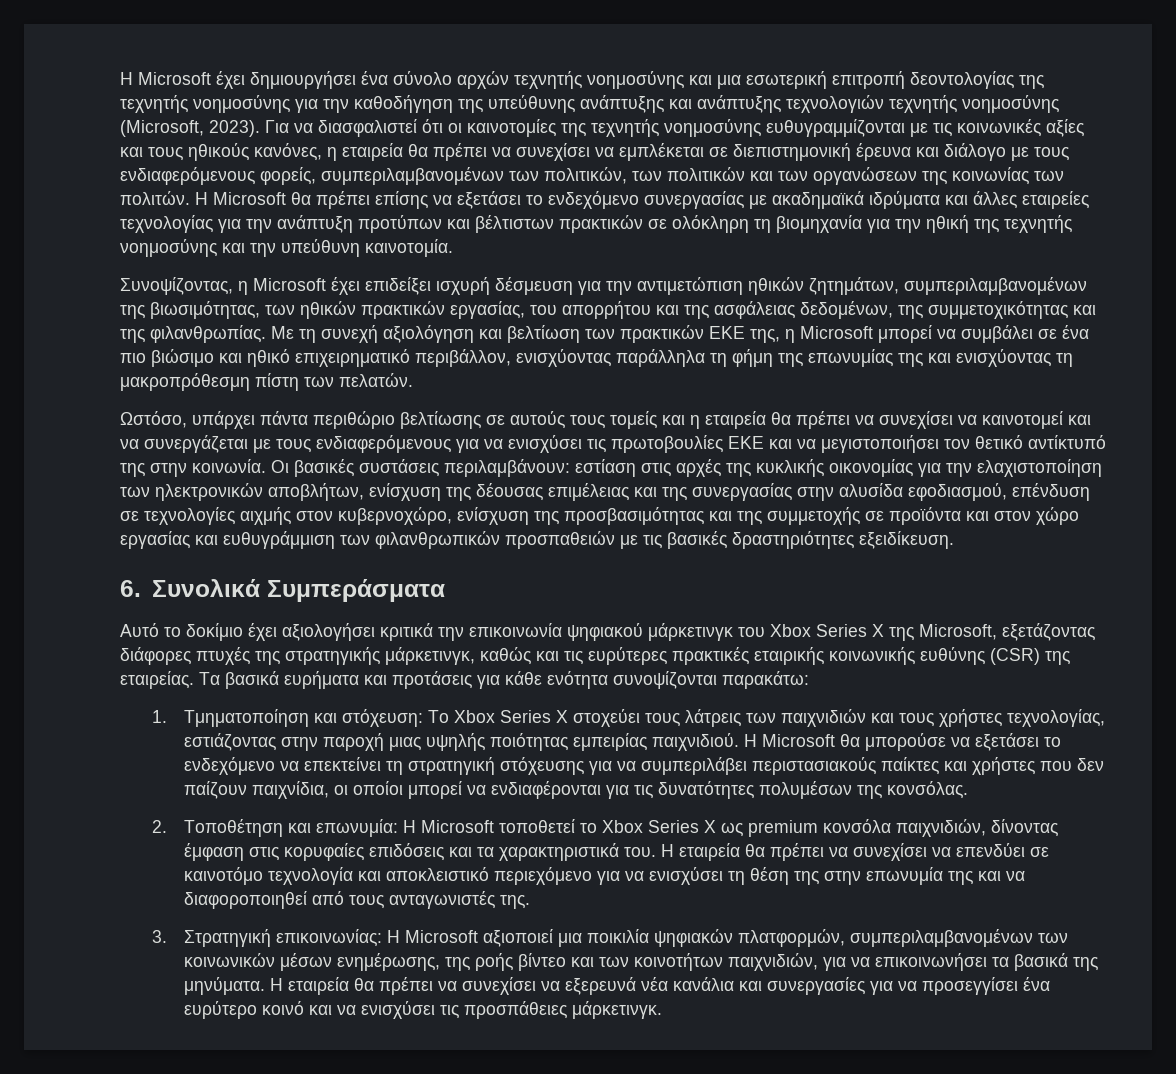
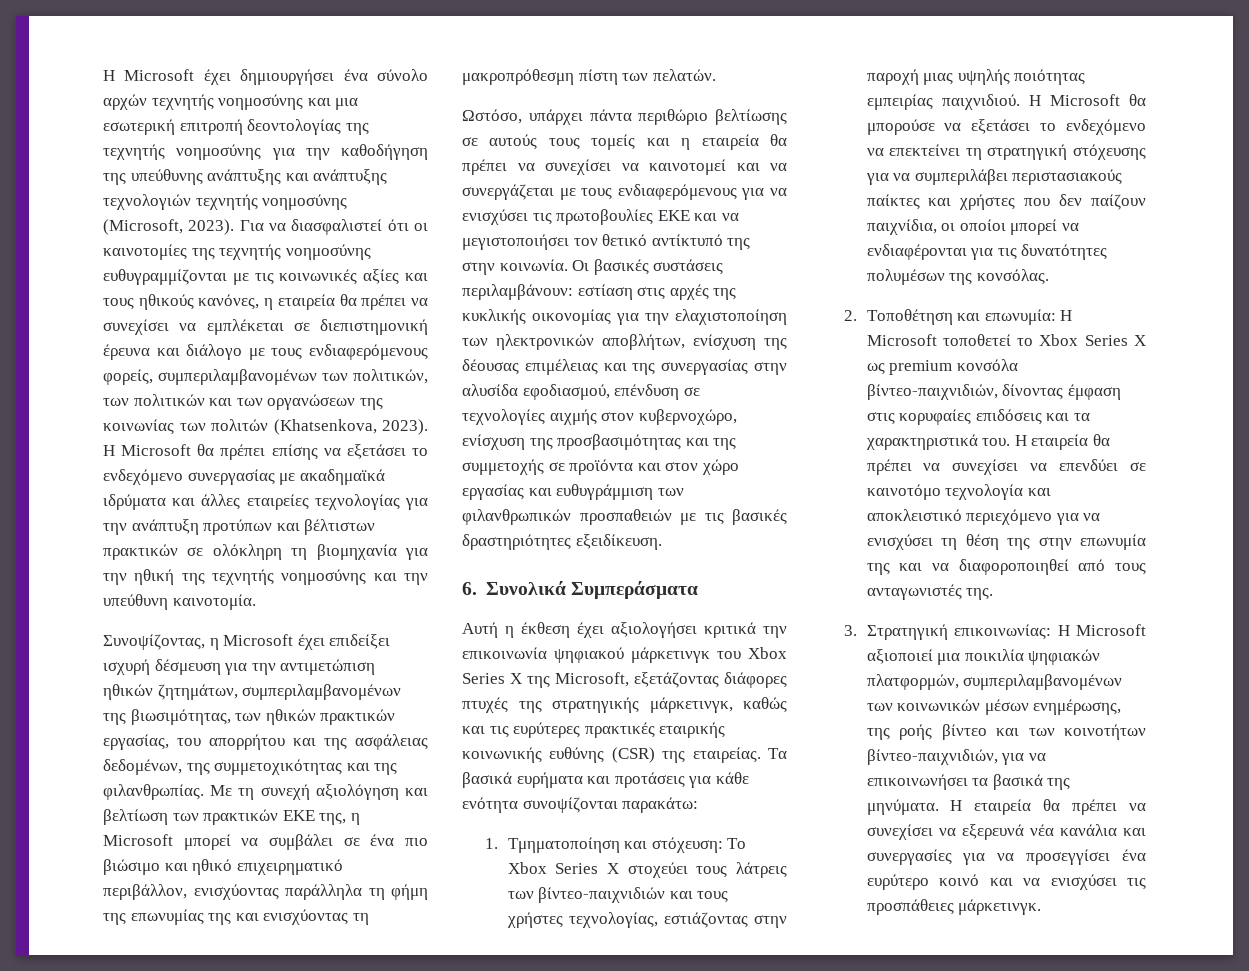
- Για να διασφαλιστεί ότι οι καινοτομίες της τεχνητής νοημοσύνης ευθυγραμμίζονται με τις κοινωνικές αξίες και τους ηθικούς κανόνες, η εταιρεία θα πρέπει να συνεχίσει να εμπλέκεται σε διεπιστημονική έρευνα και διάλογο με τους ενδιαφερόμενους φορείς, συμπεριλαμβανομένων των πολιτικών, των πολιτικών και των οργανώσεων της κοινωνίας των πολιτών.
+ Για να διασφαλιστεί ότι οι καινοτομίες της τεχνητής νοημοσύνης ευθυγραμμίζονται με τις κοινωνικές αξίες και τους ηθικούς κανόνες, η εταιρεία θα πρέπει να συνεχίσει να εμπλέκεται σε διεπιστημονική έρευνα και διάλογο με τους ενδιαφερόμενους φορείς, συμπεριλαμβανομένων των πολιτικών, των πολιτικών και των οργανώσεων της κοινωνίας των πολιτών (Khatsenkova, 2023).
- Αυτό το δοκίμιο έχει αξιολογήσει κριτικά την επικοινωνία ψηφιακού μάρκετινγκ του Xbox Series X της Microsoft, εξετάζοντας διάφορες πτυχές της στρατηγικής μάρκετινγκ, καθώς και τις ευρύτερες πρακτικές εταιρικής κοινωνικής ευθύνης (CSR) της εταιρείας.
+ Αυτή η έκθεση έχει αξιολογήσει κριτικά την επικοινωνία ψηφιακού μάρκετινγκ του Xbox Series X της Microsoft, εξετάζοντας διάφορες πτυχές της στρατηγικής μάρκετινγκ, καθώς και τις ευρύτερες πρακτικές εταιρικής κοινωνικής ευθύνης (CSR) της εταιρείας.
- 1. Τμηματοποίηση και στόχευση: Το Xbox Series X στοχεύει τους λάτρεις των παιχνιδιών και τους χρήστες τεχνολογίας, εστιάζοντας στην παροχή μιας υψηλής ποιότητας εμπειρίας παιχνιδιού.
+ 1. Τμηματοποίηση και στόχευση: Το Xbox Series X στοχεύει τους λάτρεις των βίντεο-παιχνιδιών και τους χρήστες τεχνολογίας, εστιάζοντας στην παροχή μιας υψηλής ποιότητας εμπειρίας παιχνιδιού.
- 2. Τοποθέτηση και επωνυμία: Η Microsoft τοποθετεί το Xbox Series X ως premium κονσόλα παιχνιδιών, δίνοντας έμφαση στις κορυφαίες επιδόσεις και τα χαρακτηριστικά του.
+ 2. Τοποθέτηση και επωνυμία: Η Microsoft τοποθετεί το Xbox Series X ως premium κονσόλα βίντεο-παιχνιδιών, δίνοντας έμφαση στις κορυφαίες επιδόσεις και τα χαρακτηριστικά του.
- 3. Στρατηγική επικοινωνίας: Η Microsoft αξιοποιεί μια ποικιλία ψηφιακών πλατφορμών, συμπεριλαμβανομένων των κοινωνικών μέσων ενημέρωσης, της ροής βίντεο και των κοινοτήτων παιχνιδιών, για να επικοινωνήσει τα βασικά της μηνύματα.
+ 3. Στρατηγική επικοινωνίας: Η Microsoft αξιοποιεί μια ποικιλία ψηφιακών πλατφορμών, συμπεριλαμβανομένων των κοινωνικών μέσων ενημέρωσης, της ροής βίντεο και των κοινοτήτων βίντεο-παιχνιδιών, για να επικοινωνήσει τα βασικά της μηνύματα.

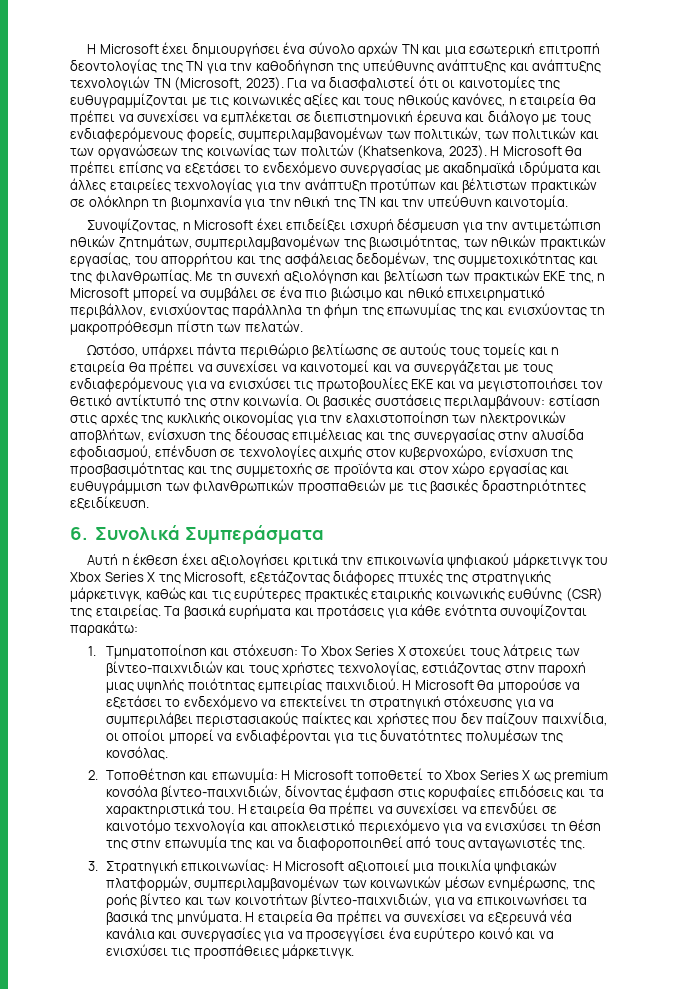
- Η Microsoft έχει δημιουργήσει ένα σύνολο αρχών τεχνητής νοημοσύνης και μια εσωτερική επιτροπή δεοντολογίας της τεχνητής νοημοσύνης για την καθοδήγηση της υπεύθυνης ανάπτυξης και ανάπτυξης τεχνολογιών τεχνητής νοημοσύνης (Microsoft, 2023).
+ Η Microsoft έχει δημιουργήσει ένα σύνολο αρχών ΤΝ και μια εσωτερική επιτροπή δεοντολογίας της ΤΝ για την καθοδήγηση της υπεύθυνης ανάπτυξης και ανάπτυξης τεχνολογιών ΤΝ (Microsoft, 2023).
- Για να διασφαλιστεί ότι οι καινοτομίες της τεχνητής νοημοσύνης ευθυγραμμίζονται με τις κοινωνικές αξίες και τους ηθικούς κανόνες, η εταιρεία θα πρέπει να συνεχίσει να εμπλέκεται σε διεπιστημονική έρευνα και διάλογο με τους ενδιαφερόμενους φορείς, συμπεριλαμβανομένων των πολιτικών, των πολιτικών και των οργανώσεων της κοινωνίας των πολιτών (Khatsenkova, 2023).
+ Για να διασφαλιστεί ότι οι καινοτομίες της ευθυγραμμίζονται με τις κοινωνικές αξίες και τους ηθικούς κανόνες, η εταιρεία θα πρέπει να συνεχίσει να εμπλέκεται σε διεπιστημονική έρευνα και διάλογο με τους ενδιαφερόμενους φορείς, συμπεριλαμβανομένων των πολιτικών, των πολιτικών και των οργανώσεων της κοινωνίας των πολιτών (Khatsenkova, 2023).
- Η Microsoft θα πρέπει επίσης να εξετάσει το ενδεχόμενο συνεργασίας με ακαδημαϊκά ιδρύματα και άλλες εταιρείες τεχνολογίας για την ανάπτυξη προτύπων και βέλτιστων πρακτικών σε ολόκληρη τη βιομηχανία για την ηθική της τεχνητής νοημοσύνης και την υπεύθυνη καινοτομία.
+ Η Microsoft θα πρέπει επίσης να εξετάσει το ενδεχόμενο συνεργασίας με ακαδημαϊκά ιδρύματα και άλλες εταιρείες τεχνολογίας για την ανάπτυξη προτύπων και βέλτιστων πρακτικών σε ολόκληρη τη βιομηχανία για την ηθική της ΤΝ και την υπεύθυνη καινοτομία.

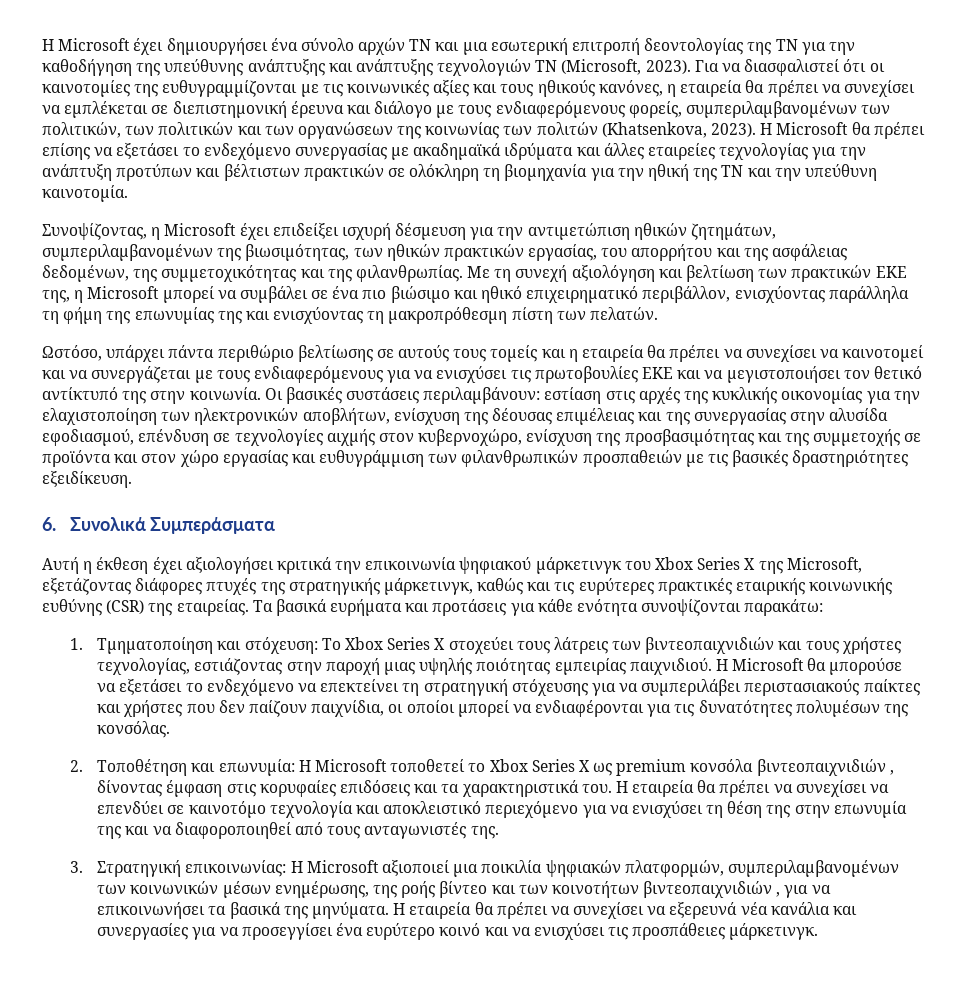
- 1. Τμηματοποίηση και στόχευση: Το Xbox Series X στοχεύει τους λάτρεις των βίντεο-παιχνιδιών και τους χρήστες τεχνολογίας, εστιάζοντας στην παροχή μιας υψηλής ποιότητας εμπειρίας παιχνιδιού.
+ 1. Τμηματοποίηση και στόχευση: Το Xbox Series X στοχεύει τους λάτρεις των βιντεοπαιχνιδιών και τους χρήστες τεχνολογίας, εστιάζοντας στην παροχή μιας υψηλής ποιότητας εμπειρίας παιχνιδιού.
- 2. Τοποθέτηση και επωνυμία: Η Microsoft τοποθετεί το Xbox Series X ως premium κονσόλα βίντεο-παιχνιδιών, δίνοντας έμφαση στις κορυφαίες επιδόσεις και τα χαρακτηριστικά του.
+ 2. Τοποθέτηση και επωνυμία: Η Microsoft τοποθετεί το Xbox Series X ως premium κονσόλα βιντεοπαιχνιδιών , δίνοντας έμφαση στις κορυφαίες επιδόσεις και τα χαρακτηριστικά του.
- 3. Στρατηγική επικοινωνίας: Η Microsoft αξιοποιεί μια ποικιλία ψηφιακών πλατφορμών, συμπεριλαμβανομένων των κοινωνικών μέσων ενημέρωσης, της ροής βίντεο και των κοινοτήτων βίντεο-παιχνιδιών, για να επικοινωνήσει τα βασικά της μηνύματα.
+ 3. Στρατηγική επικοινωνίας: Η Microsoft αξιοποιεί μια ποικιλία ψηφιακών πλατφορμών, συμπεριλαμβανομένων των κοινωνικών μέσων ενημέρωσης, της ροής βίντεο και των κοινοτήτων βιντεοπαιχνιδιών , για να επικοινωνήσει τα βασικά της μηνύματα.

